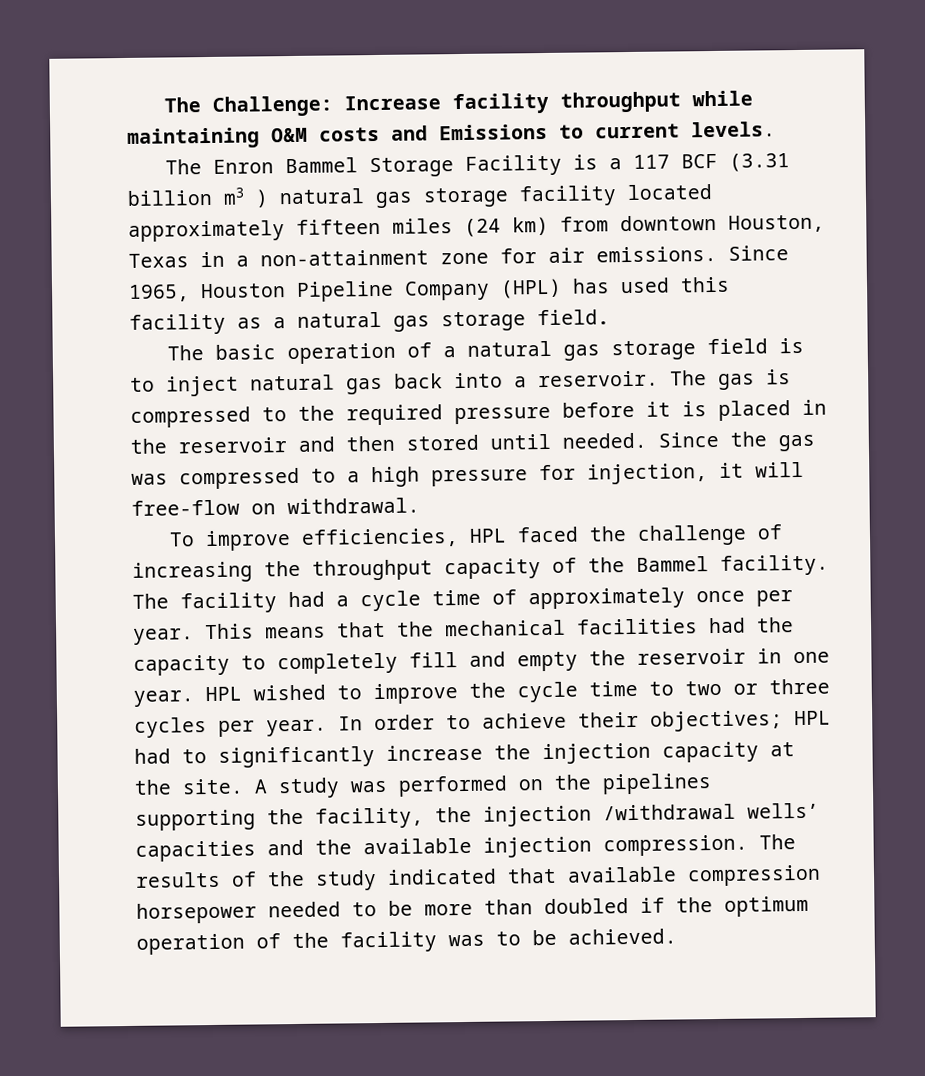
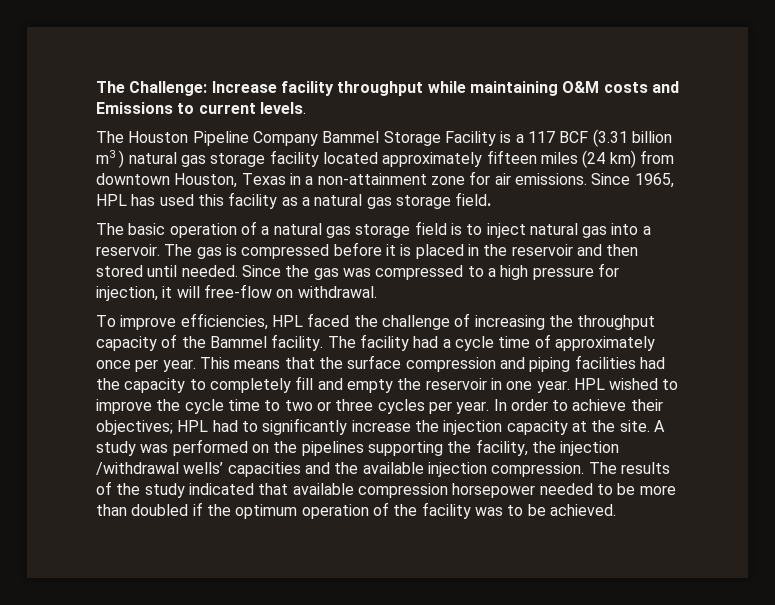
- The Enron Bammel Storage Facility is a 117 BCF (3.31 billion m3 ) natural gas storage facility located approximately fifteen miles (24 km) from downtown Houston, Texas in a non-attainment zone for air emissions.
+ The Houston Pipeline Company Bammel Storage Facility is a 117 BCF (3.31 billion m3 ) natural gas storage facility located approximately fifteen miles (24 km) from downtown Houston, Texas in a non-attainment zone for air emissions.
- Since 1965, Houston Pipeline Company (HPL) has used this facility as a natural gas storage field.
+ Since 1965, HPL has used this facility as a natural gas storage field.
- The basic operation of a natural gas storage field is to inject natural gas back into a reservoir.
+ The basic operation of a natural gas storage field is to inject natural gas into a reservoir.
- The gas is compressed to the required pressure before it is placed in the reservoir and then stored until needed.
+ The gas is compressed before it is placed in the reservoir and then stored until needed.
- This means that the mechanical facilities had the capacity to completely fill and empty the reservoir in one year.
+ This means that the surface compression and piping facilities had the capacity to completely fill and empty the reservoir in one year.

